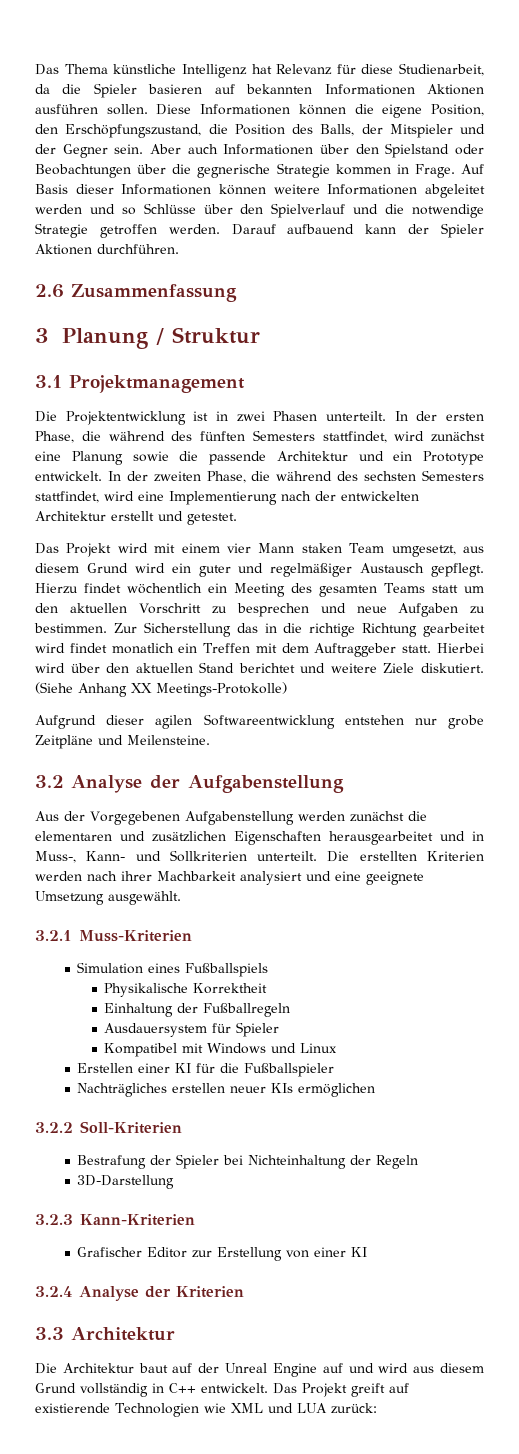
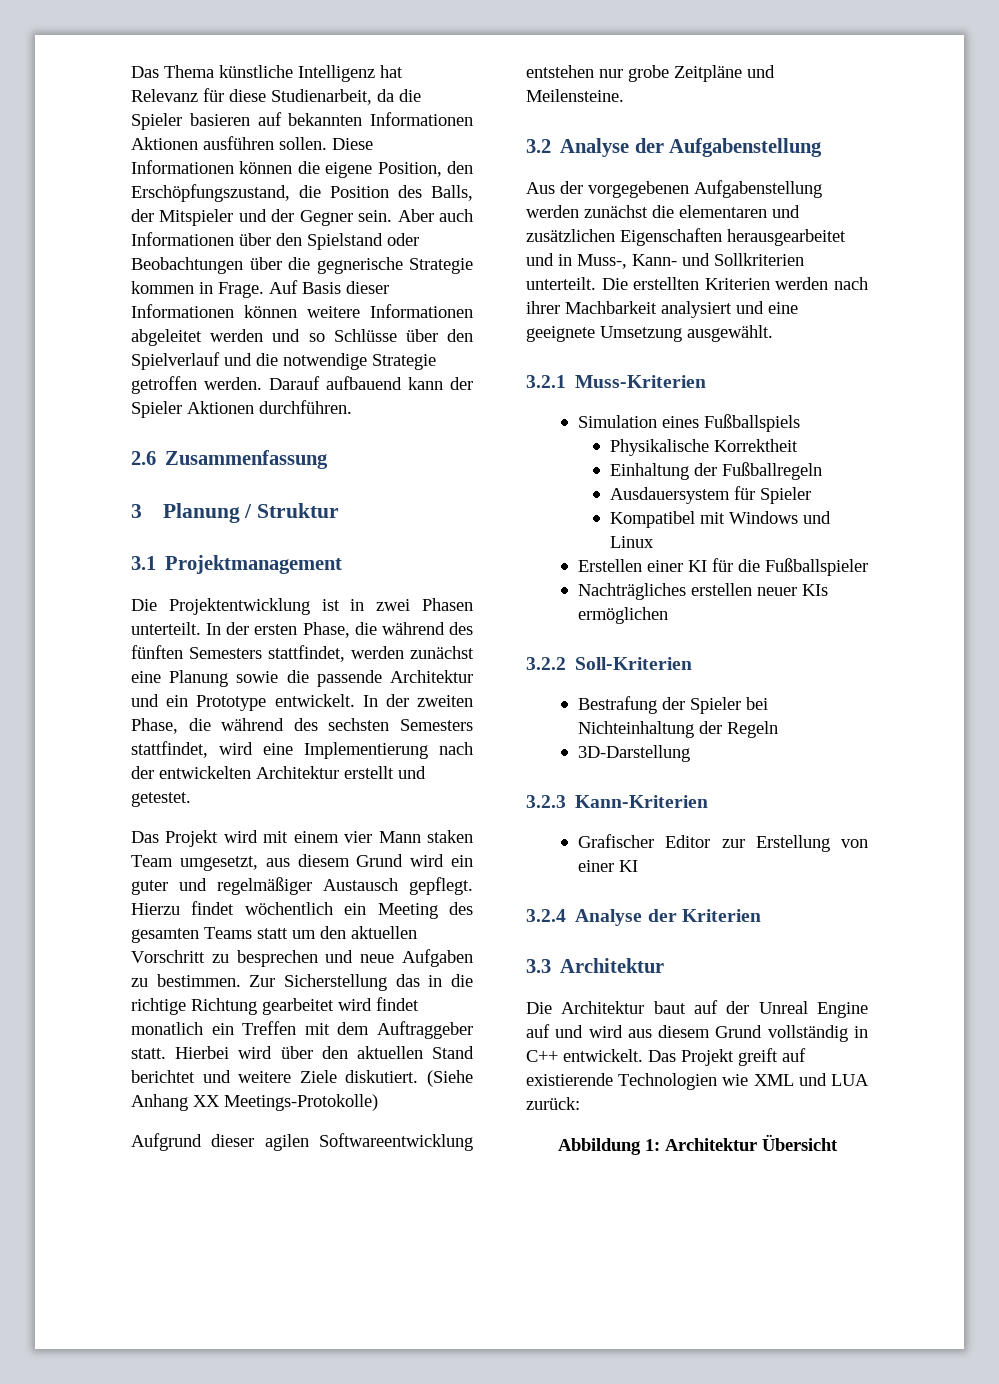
- In der ersten Phase, die während des fünften Semesters stattfindet, wird zunächst eine Planung sowie die passende Architektur und ein Prototype entwickelt.
+ In der ersten Phase, die während des fünften Semesters stattfindet, werden zunächst eine Planung sowie die passende Architektur und ein Prototype entwickelt.
- Aus der Vorgegebenen Aufgabenstellung werden zunächst die elementaren und zusätzlichen Eigenschaften herausgearbeitet und in Muss-, Kann- und Sollkriterien unterteilt.
+ Aus der vorgegebenen Aufgabenstellung werden zunächst die elementaren und zusätzlichen Eigenschaften herausgearbeitet und in Muss-, Kann- und Sollkriterien unterteilt.
+ Abbildung 1: Architektur Übersicht

